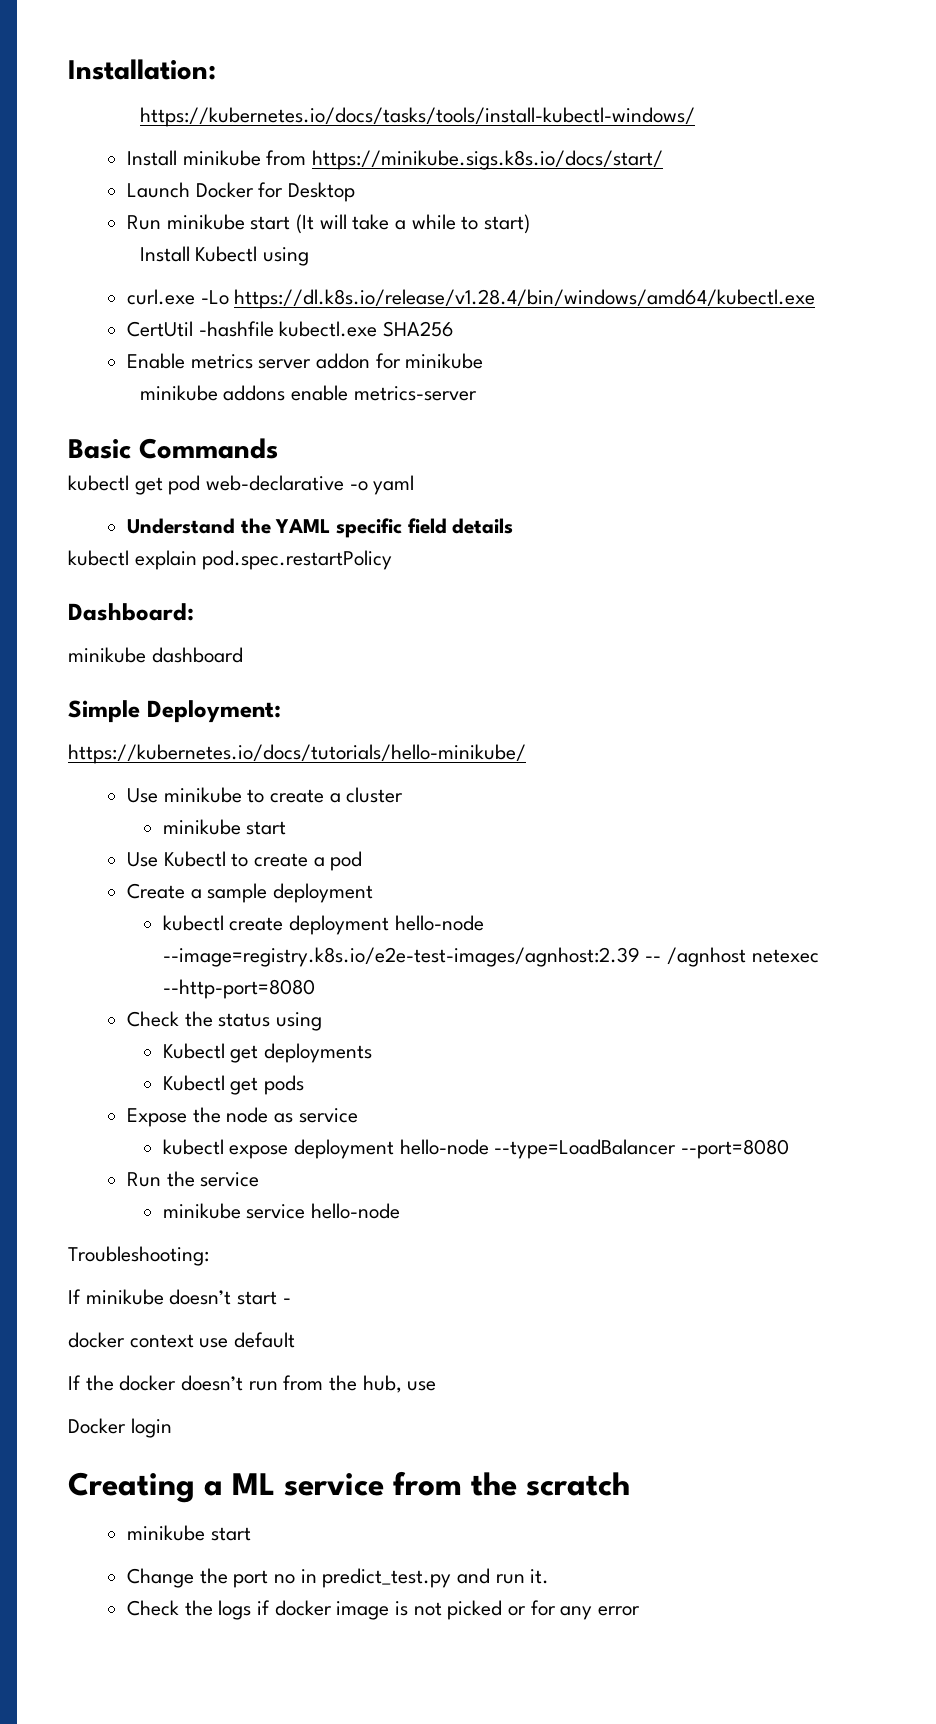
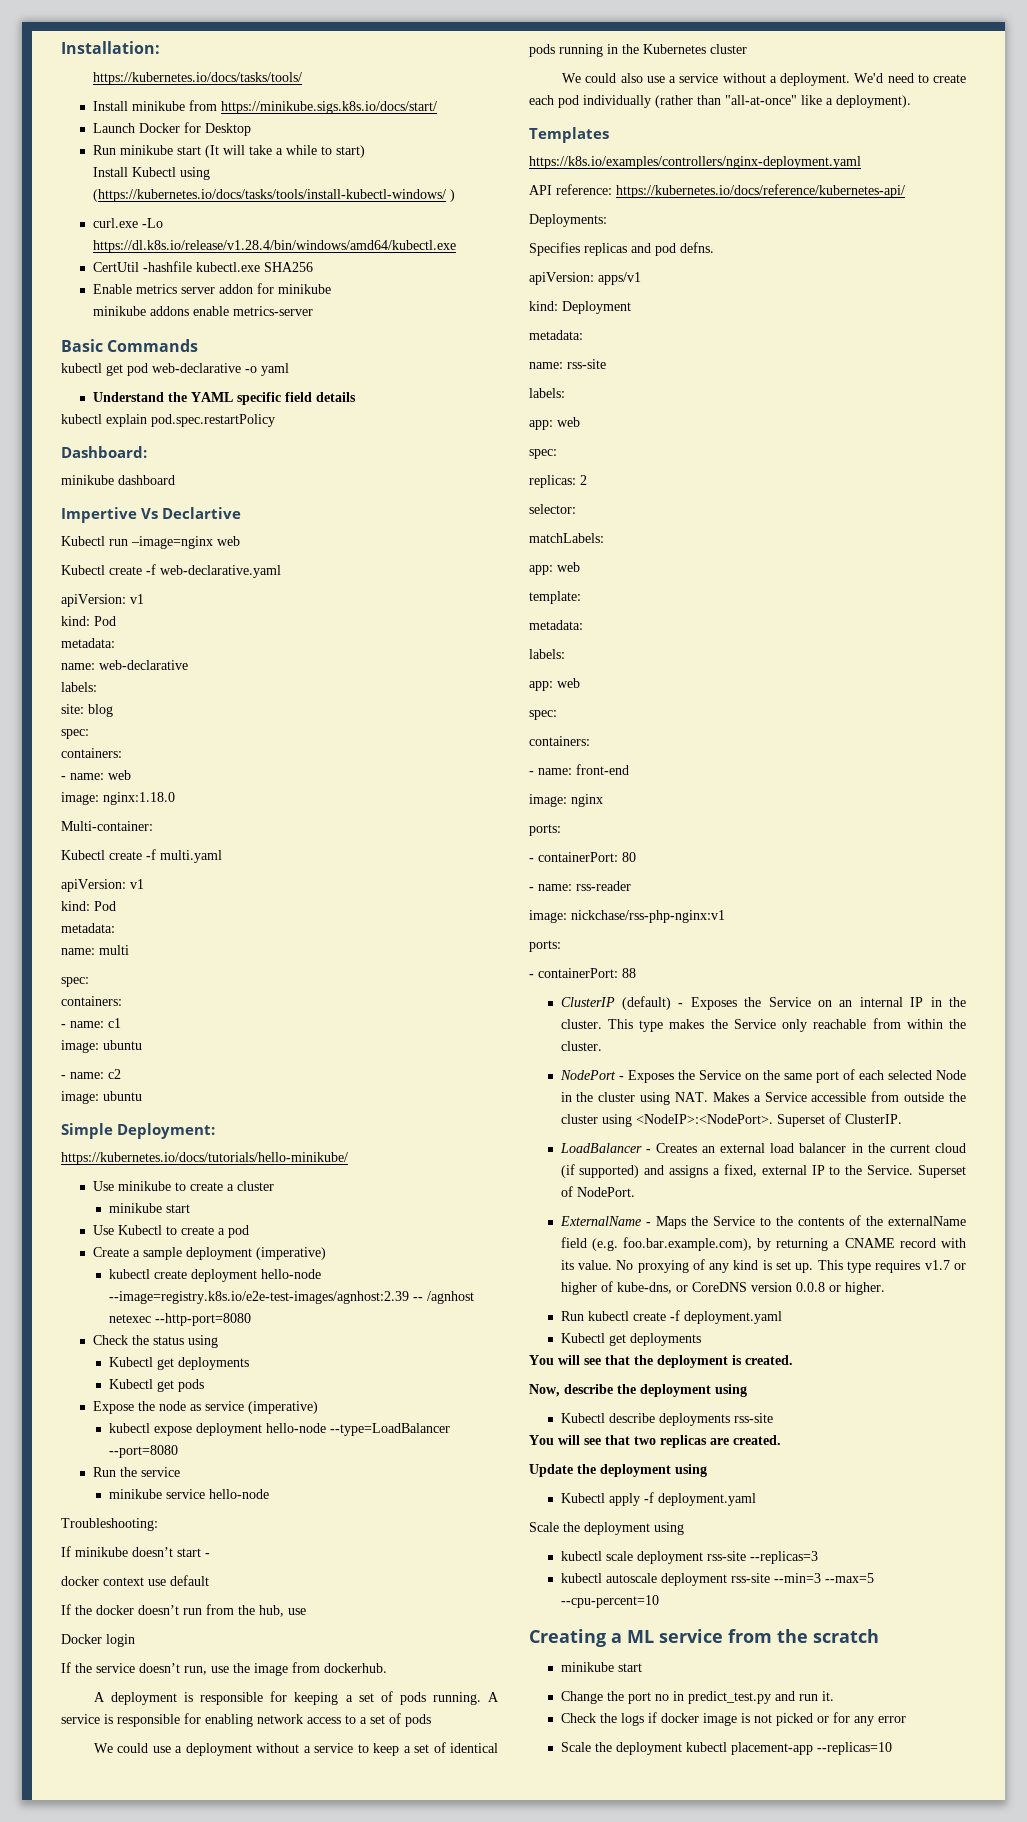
- https://kubernetes.io/docs/tasks/tools/install-kubectl-windows/
+ https://kubernetes.io/docs/tasks/tools/
- Install Kubectl using
+ Install Kubectl using (https://kubernetes.io/docs/tasks/tools/install-kubectl-windows/ )
+ Impertive Vs Declartive
+ Kubectl run –image=nginx web
+ Kubectl create -f web-declarative.yaml
+ apiVersion: v1
+ kind: Pod
+ metadata:
+ name: web-declarative
+ labels:
+ site: blog
+ spec:
+ containers:
+ - name: web
+ image: nginx:1.18.0
+ Multi-container:
+ Kubectl create -f multi.yaml
+ apiVersion: v1
+ kind: Pod
+ metadata:
+ name: multi
+ spec:
+ containers:
+ - name: c1
+ image: ubuntu
+ - name: c2
+ image: ubuntu
- Create a sample deployment
+ Create a sample deployment (imperative)
- Expose the node as service
+ Expose the node as service (imperative)
+ If the service doesn’t run, use the image from dockerhub.
+ A deployment is responsible for keeping a set of pods running. A service is responsible for enabling network access to a set of pods
+ We could use a deployment without a service to keep a set of identical pods running in the Kubernetes cluster
+ We could also use a service without a deployment. We'd need to create each pod individually (rather than "all-at-once" like a deployment).
+ Templates
+ https://k8s.io/examples/controllers/nginx-deployment.yaml
+ API reference: https://kubernetes.io/docs/reference/kubernetes-api/
+ Deployments:
+ Specifies replicas and pod defns.
+ apiVersion: apps/v1
+ kind: Deployment
+ metadata:
+ name: rss-site
+ labels:
+ app: web
+ spec:
+ replicas: 2
+ selector:
+ matchLabels:
+ app: web
+ template:
+ metadata:
+ labels:
+ app: web
+ spec:
+ containers:
+ - name: front-end
+ image: nginx
+ ports:
+ - containerPort: 80
+ - name: rss-reader
+ image: nickchase/rss-php-nginx:v1
+ ports:
+ - containerPort: 88
+ ClusterIP (default) - Exposes the Service on an internal IP in the cluster. This type makes the Service only reachable from within the cluster.
+ NodePort - Exposes the Service on the same port of each selected Node in the cluster using NAT. Makes a Service accessible from outside the cluster using <NodeIP>:<NodePort>. Superset of ClusterIP.
+ LoadBalancer - Creates an external load balancer in the current cloud (if supported) and assigns a fixed, external IP to the Service. Superset of NodePort.
+ ExternalName - Maps the Service to the contents of the externalName field (e.g. foo.bar.example.com), by returning a CNAME record with its value. No proxying of any kind is set up. This type requires v1.7 or higher of kube-dns, or CoreDNS version 0.0.8 or higher.
+ Run kubectl create -f deployment.yaml
+ Kubectl get deployments
+ You will see that the deployment is created.
+ Now, describe the deployment using
+ Kubectl describe deployments rss-site
+ You will see that two replicas are created.
+ Update the deployment using
+ Kubectl apply -f deployment.yaml
+ Scale the deployment using
+ kubectl scale deployment rss-site --replicas=3
+ kubectl autoscale deployment rss-site --min=3 --max=5 --cpu-percent=10
+ Scale the deployment kubectl placement-app --replicas=10

